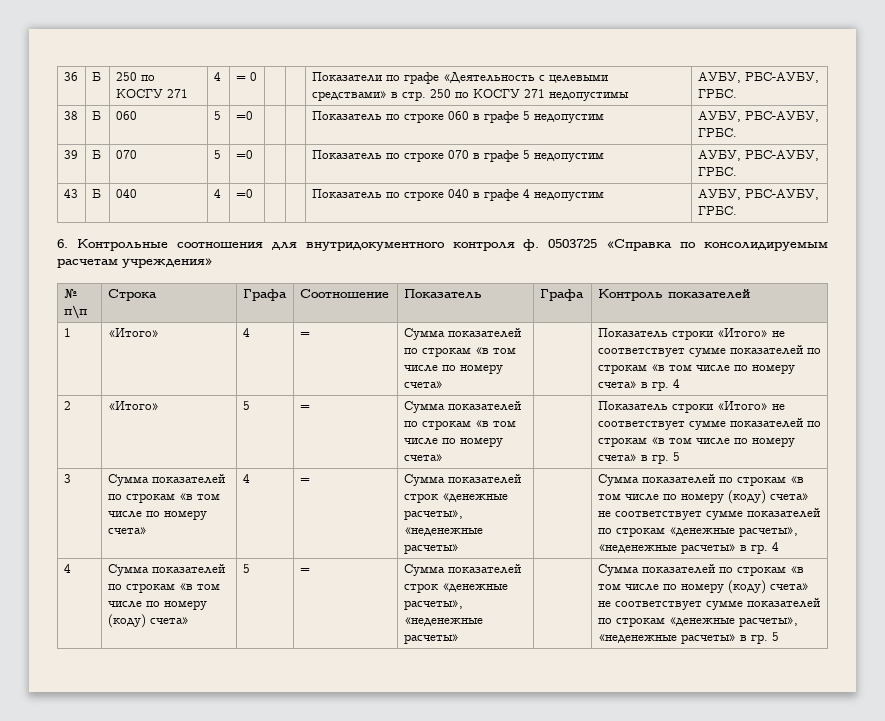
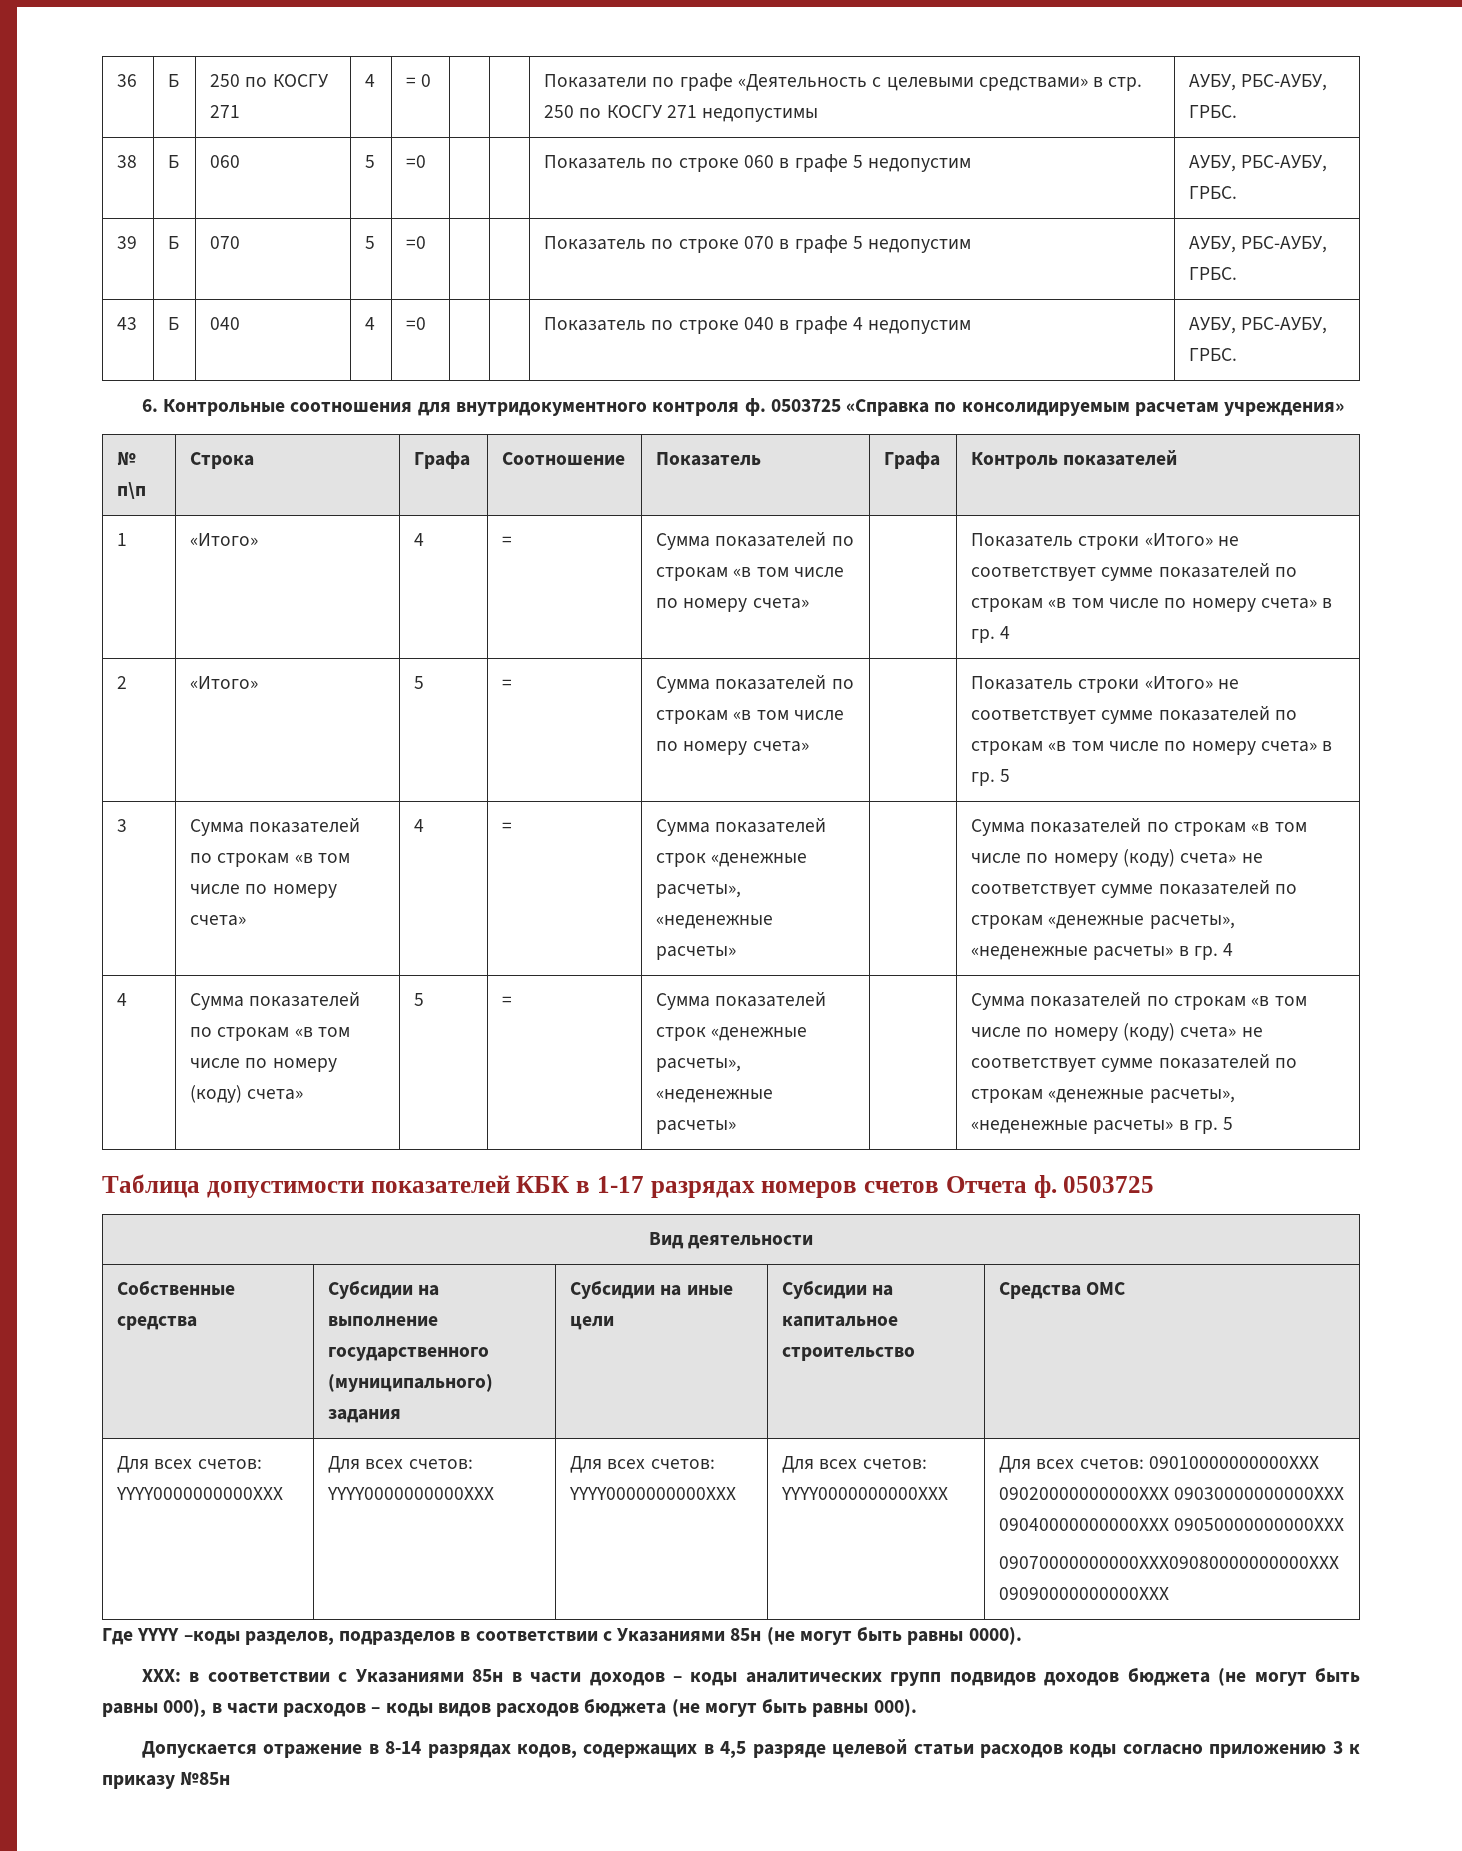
+ Таблица допустимости показателей КБК в 1-17 разрядах номеров счетов Отчета ф. 0503725
+ Вид деятельности
+ Собственные средства | Субсидии на выполнение государственного (муниципального) задания | Субсидии на иные цели | Субсидии на капитальное строительство | Средства ОМС
+ Для всех счетов: YYYY0000000000XXX | Для всех счетов: YYYY0000000000XXX | Для всех счетов: YYYY0000000000XXX | Для всех счетов: YYYY0000000000XXX | Для всех счетов: 09010000000000XXX 09020000000000XXX 09030000000000XXX 09040000000000XXX 09050000000000XXX
+ 09070000000000XXX09080000000000XXX 09090000000000XXX
+ Где YYYY –коды разделов, подразделов в соответствии с Указаниями 85н (не могут быть равны 0000).
+ ХХХ: в соответствии с Указаниями 85н в части доходов – коды аналитических групп подвидов доходов бюджета (не могут быть равны 000), в части расходов – коды видов расходов бюджета (не могут быть равны 000).
+ Допускается отражение в 8-14 разрядах кодов, содержащих в 4,5 разряде целевой статьи расходов коды согласно приложению 3 к приказу №85н

